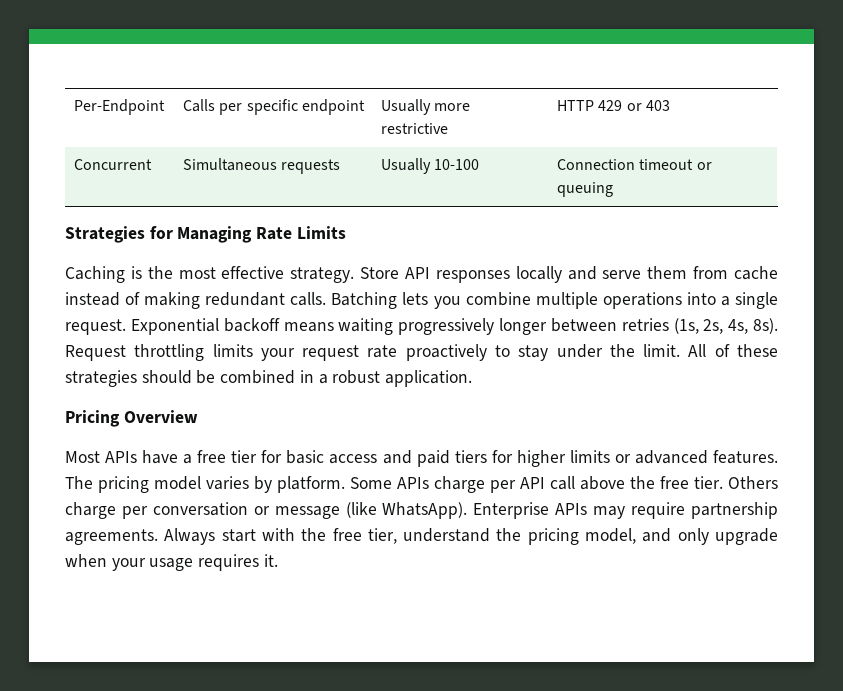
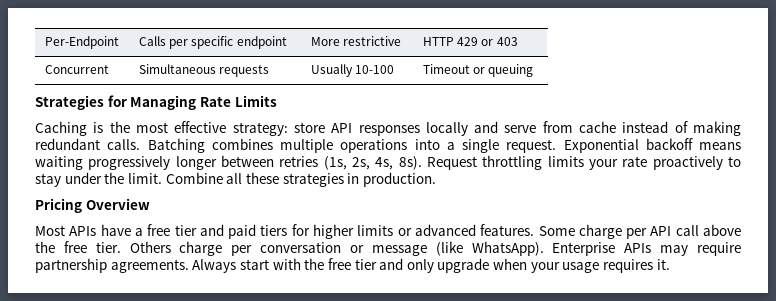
- Per-Endpoint | Calls per specific endpoint | Usually more restrictive | HTTP 429 or 403
+ Per-Endpoint | Calls per specific endpoint | More restrictive | HTTP 429 or 403
- Concurrent | Simultaneous requests | Usually 10-100 | Connection timeout or queuing
+ Concurrent | Simultaneous requests | Usually 10-100 | Timeout or queuing
- Caching is the most effective strategy. Store API responses locally and serve them from cache instead of making redundant calls.
+ Caching is the most effective strategy: store API responses locally and serve from cache instead of making redundant calls.
- Batching lets you combine multiple operations into a single request.
+ Batching combines multiple operations into a single request.
- Request throttling limits your request rate proactively to stay under the limit.
+ Request throttling limits your rate proactively to stay under the limit.
- All of these strategies should be combined in a robust application.
+ Combine all these strategies in production.
- Most APIs have a free tier for basic access and paid tiers for higher limits or advanced features.
+ Most APIs have a free tier and paid tiers for higher limits or advanced features.
- The pricing model varies by platform. Some APIs charge per API call above the free tier.
+ Some charge per API call above the free tier.
- Always start with the free tier, understand the pricing model, and only upgrade when your usage requires it.
+ Always start with the free tier and only upgrade when your usage requires it.

